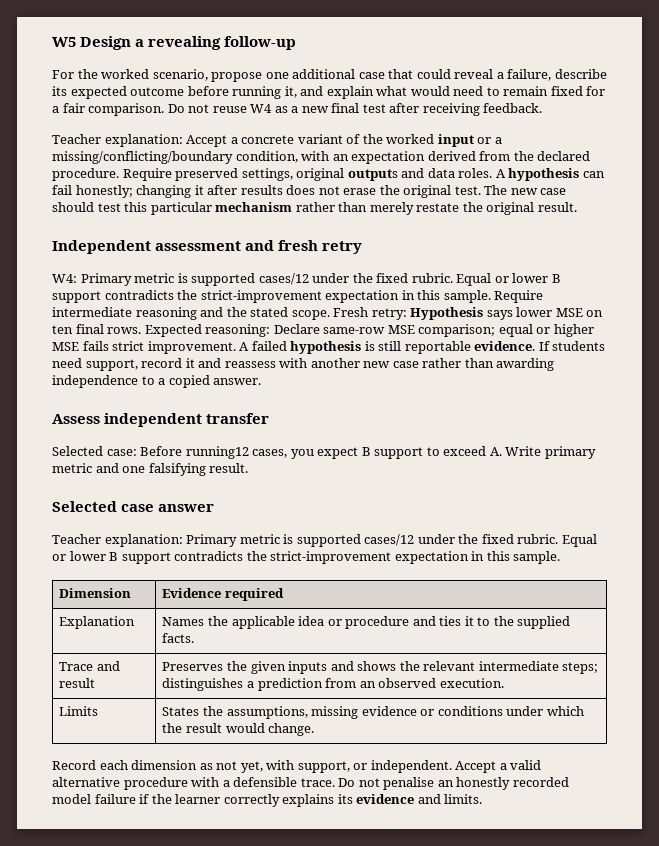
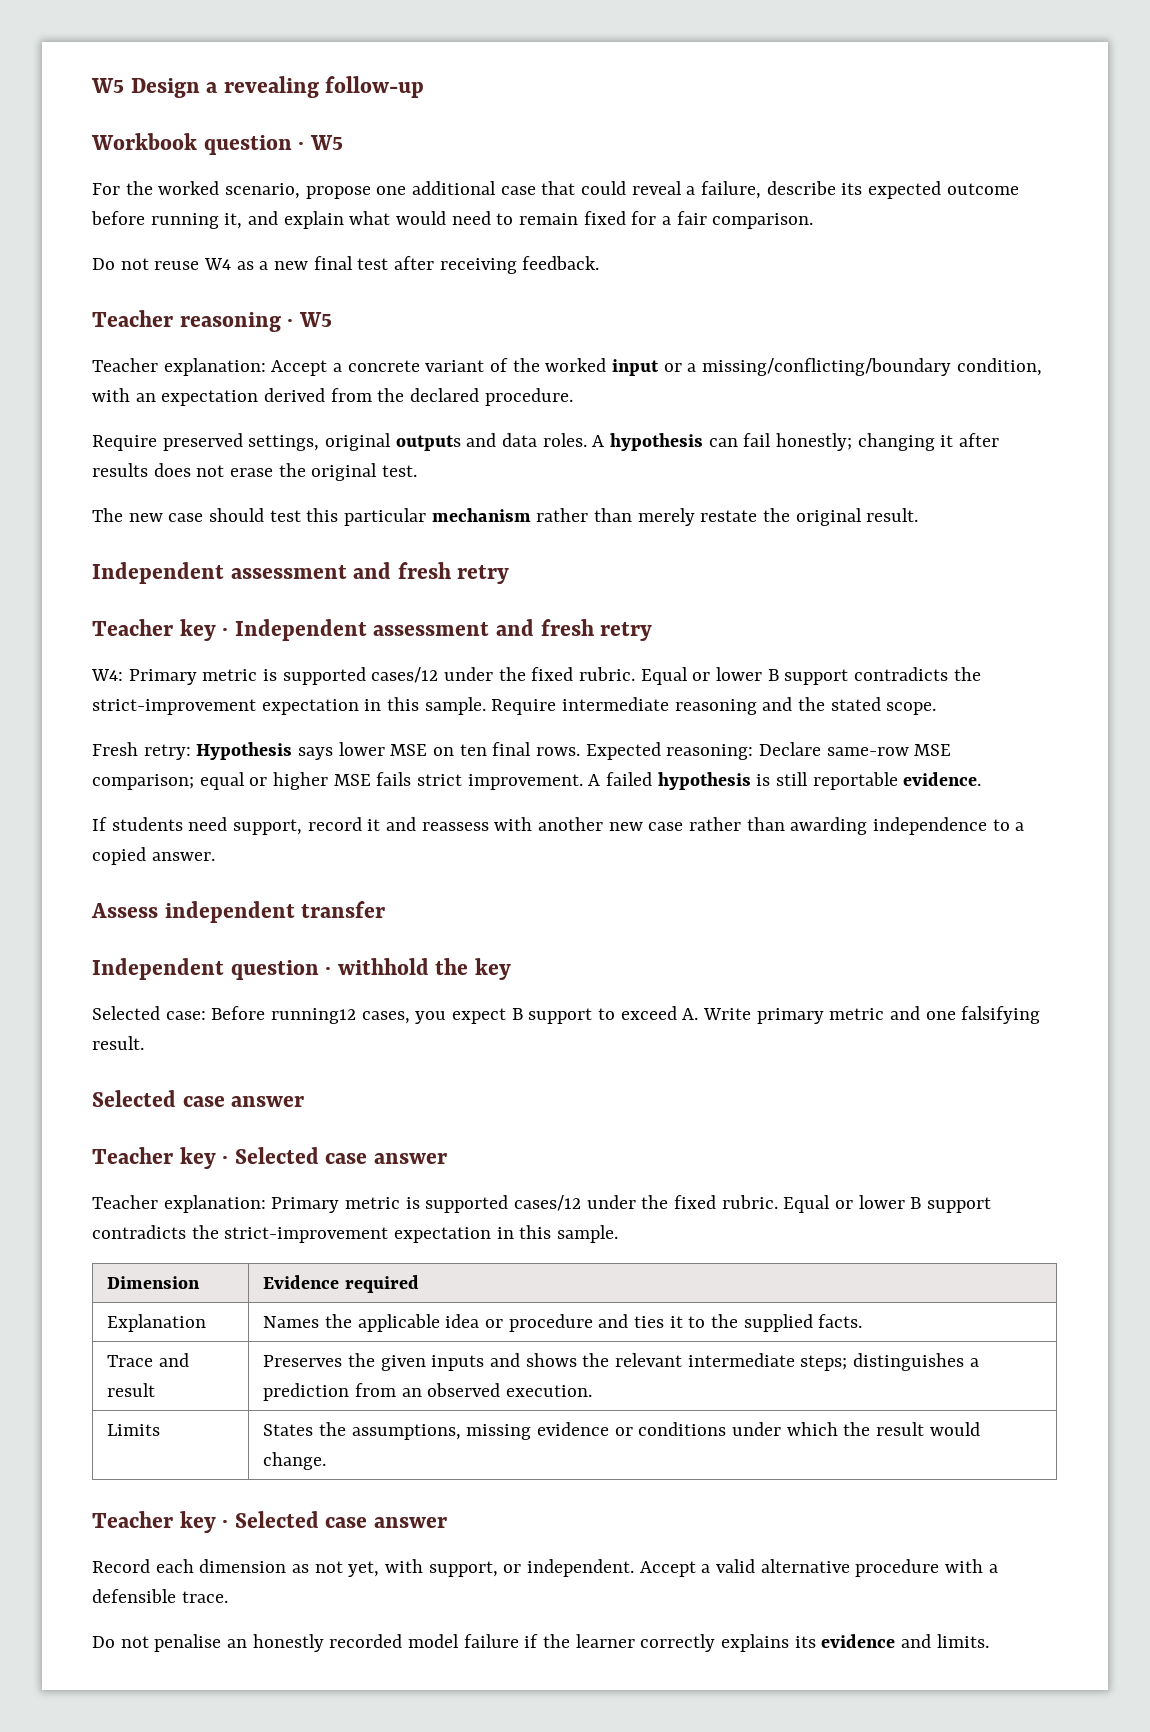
+ Workbook question · W5
- For the worked scenario, propose one additional case that could reveal a failure, describe its expected outcome before running it, and explain what would need to remain fixed for a fair comparison. Do not reuse W4 as a new final test after receiving feedback.
+ For the worked scenario, propose one additional case that could reveal a failure, describe its expected outcome before running it, and explain what would need to remain fixed for a fair comparison.
+ Do not reuse W4 as a new final test after receiving feedback.
+ Teacher reasoning · W5
- Teacher explanation: Accept a concrete variant of the worked input or a missing/conflicting/boundary condition, with an expectation derived from the declared procedure. Require preserved settings, original outputs and data roles.
+ Teacher explanation: Accept a concrete variant of the worked input or a missing/conflicting/boundary condition, with an expectation derived from the declared procedure.
+ Require preserved settings, original outputs and data roles.
- A hypothesis can fail honestly; changing it after results does not erase the original test. The new case should test this particular mechanism rather than merely restate the original result.
+ A hypothesis can fail honestly; changing it after results does not erase the original test.
+ The new case should test this particular mechanism rather than merely restate the original result.
+ Teacher key · Independent assessment and fresh retry
- Require intermediate reasoning and the stated scope. Fresh retry: Hypothesis says lower MSE on ten final rows.
+ Require intermediate reasoning and the stated scope.
+ Fresh retry: Hypothesis says lower MSE on ten final rows.
- A failed hypothesis is still reportable evidence. If students need support, record it and reassess with another new case rather than awarding independence to a copied answer.
+ A failed hypothesis is still reportable evidence.
+ If students need support, record it and reassess with another new case rather than awarding independence to a copied answer.
+ Independent question · withhold the key
  Selected case: Before running12 cases, you expect B support to exceed A. Write primary metric and one falsifying result.
  Selected case answer
+ Teacher key · Selected case answer
  Limits | States the assumptions, missing evidence or conditions under which the result would change.
+ Teacher key · Selected case answer
- Accept a valid alternative procedure with a defensible trace. Do not penalise an honestly recorded model failure if the learner correctly explains its evidence and limits.
+ Accept a valid alternative procedure with a defensible trace.
+ Do not penalise an honestly recorded model failure if the learner correctly explains its evidence and limits.

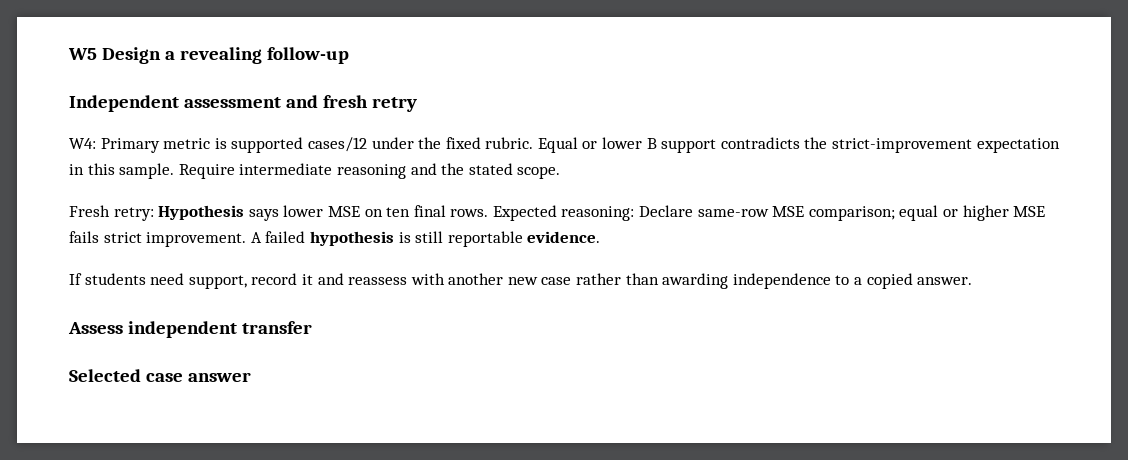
- Workbook question · W5
- For the worked scenario, propose one additional case that could reveal a failure, describe its expected outcome before running it, and explain what would need to remain fixed for a fair comparison.
- Do not reuse W4 as a new final test after receiving feedback.
- Teacher reasoning · W5
- Teacher explanation: Accept a concrete variant of the worked input or a missing/conflicting/boundary condition, with an expectation derived from the declared procedure.
- Require preserved settings, original outputs and data roles. A hypothesis can fail honestly; changing it after results does not erase the original test.
- The new case should test this particular mechanism rather than merely restate the original result.
  Independent assessment and fresh retry
- Teacher key · Independent assessment and fresh retry
- Independent question · withhold the key
- Selected case: Before running12 cases, you expect B support to exceed A. Write primary metric and one falsifying result.
  Selected case answer
- Teacher key · Selected case answer
- Teacher explanation: Primary metric is supported cases/12 under the fixed rubric. Equal or lower B support contradicts the strict-improvement expectation in this sample.
- Dimension | Evidence required
- Explanation | Names the applicable idea or procedure and ties it to the supplied facts.
- Trace and result | Preserves the given inputs and shows the relevant intermediate steps; distinguishes a prediction from an observed execution.
- Limits | States the assumptions, missing evidence or conditions under which the result would change.
- Teacher key · Selected case answer
- Record each dimension as not yet, with support, or independent. Accept a valid alternative procedure with a defensible trace.
- Do not penalise an honestly recorded model failure if the learner correctly explains its evidence and limits.

